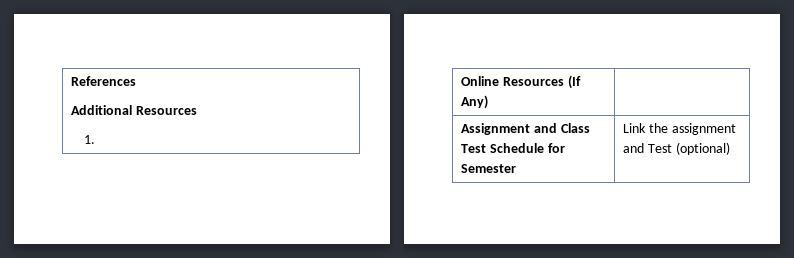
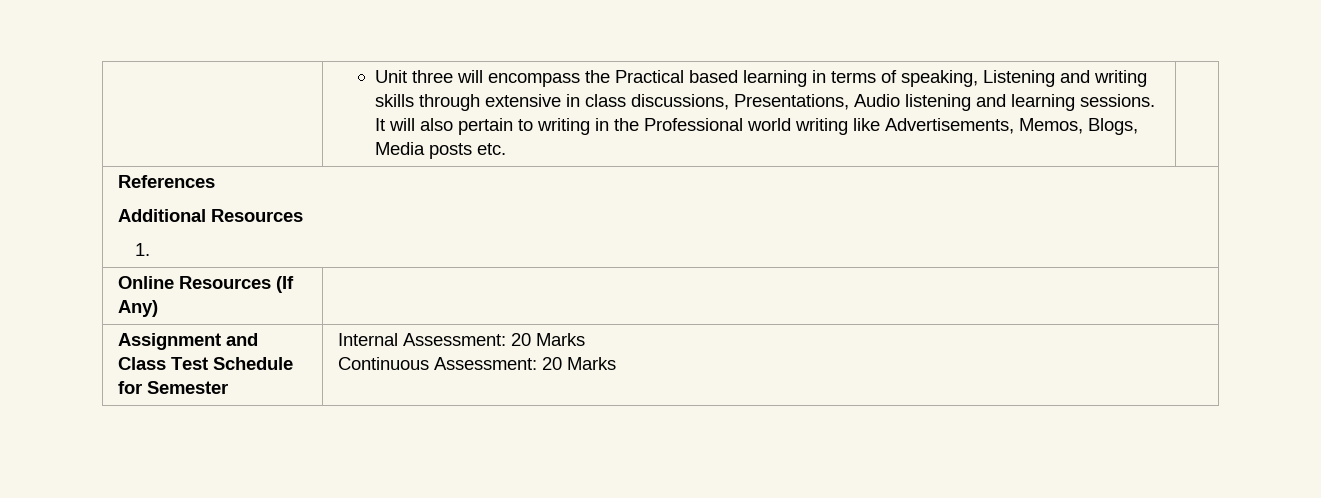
+ Unit three will encompass the Practical based learning in terms of speaking, Listening and writing skills through extensive in class discussions, Presentations, Audio listening and learning sessions. It will also pertain to writing in the Professional world writing like Advertisements, Memos, Blogs, Media posts etc.
- Assignment and Class Test Schedule for Semester | Link the assignment and Test (optional)
+ Assignment and Class Test Schedule for Semester | Internal Assessment: 20 Marks
+ Continuous Assessment: 20 Marks

